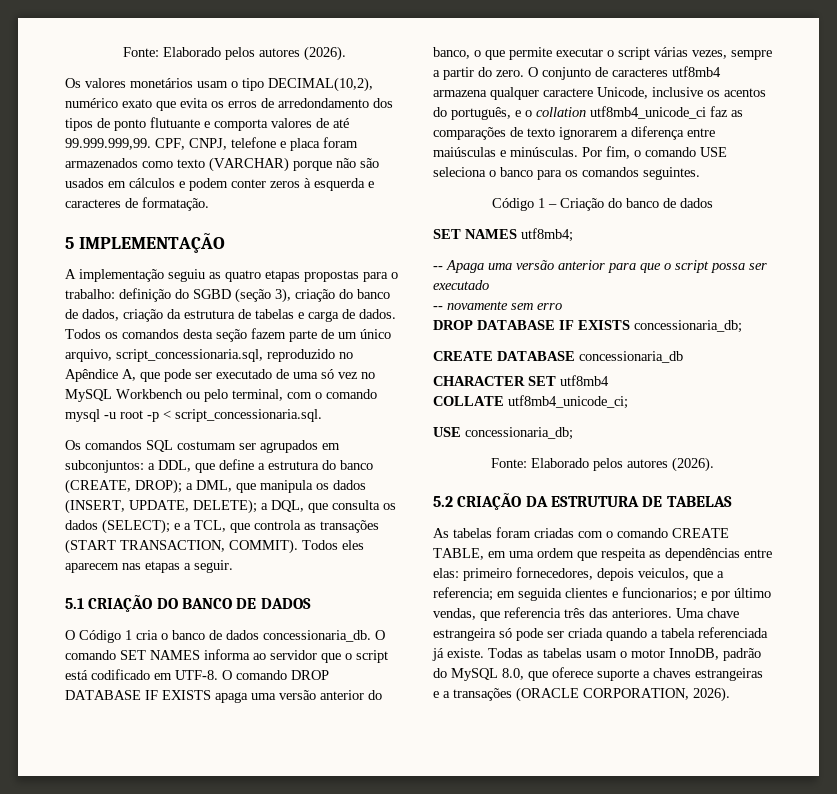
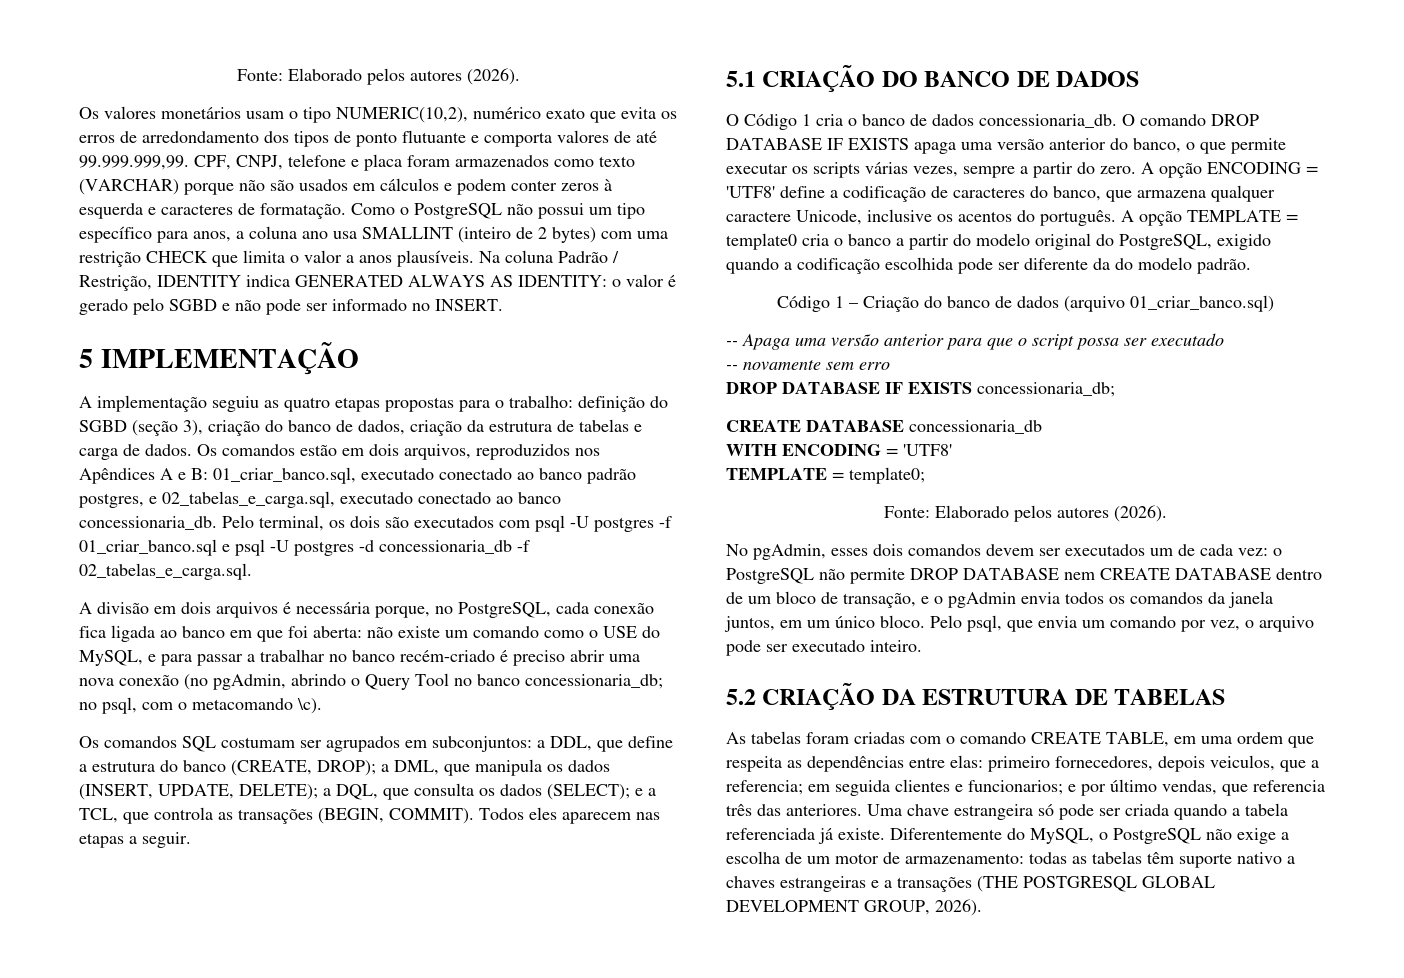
- Os valores monetários usam o tipo DECIMAL(10,2), numérico exato que evita os erros de arredondamento dos tipos de ponto flutuante e comporta valores de até 99.999.999,99. CPF, CNPJ, telefone e placa foram armazenados como texto (VARCHAR) porque não são usados em cálculos e podem conter zeros à esquerda e caracteres de formatação.
+ Os valores monetários usam o tipo NUMERIC(10,2), numérico exato que evita os erros de arredondamento dos tipos de ponto flutuante e comporta valores de até 99.999.999,99. CPF, CNPJ, telefone e placa foram armazenados como texto (VARCHAR) porque não são usados em cálculos e podem conter zeros à esquerda e caracteres de formatação. Como o PostgreSQL não possui um tipo específico para anos, a coluna ano usa SMALLINT (inteiro de 2 bytes) com uma restrição CHECK que limita o valor a anos plausíveis. Na coluna Padrão / Restrição, IDENTITY indica GENERATED ALWAYS AS IDENTITY: o valor é gerado pelo SGBD e não pode ser informado no INSERT.
- Todos os comandos desta seção fazem parte de um único arquivo, script_concessionaria.sql, reproduzido no Apêndice A, que pode ser executado de uma só vez no MySQL Workbench ou pelo terminal, com o comando mysql -u root -p < script_concessionaria.sql.
+ Os comandos estão em dois arquivos, reproduzidos nos Apêndices A e B: 01_criar_banco.sql, executado conectado ao banco padrão postgres, e 02_tabelas_e_carga.sql, executado conectado ao banco concessionaria_db. Pelo terminal, os dois são executados com psql -U postgres -f 01_criar_banco.sql e psql -U postgres -d concessionaria_db -f 02_tabelas_e_carga.sql.
+ A divisão em dois arquivos é necessária porque, no PostgreSQL, cada conexão fica ligada ao banco em que foi aberta: não existe um comando como o USE do MySQL, e para passar a trabalhar no banco recém-criado é preciso abrir uma nova conexão (no pgAdmin, abrindo o Query Tool no banco concessionaria_db; no psql, com o metacomando \c).
- Os comandos SQL costumam ser agrupados em subconjuntos: a DDL, que define a estrutura do banco (CREATE, DROP); a DML, que manipula os dados (INSERT, UPDATE, DELETE); a DQL, que consulta os dados (SELECT); e a TCL, que controla as transações (START TRANSACTION, COMMIT).
+ Os comandos SQL costumam ser agrupados em subconjuntos: a DDL, que define a estrutura do banco (CREATE, DROP); a DML, que manipula os dados (INSERT, UPDATE, DELETE); a DQL, que consulta os dados (SELECT); e a TCL, que controla as transações (BEGIN, COMMIT).
- O comando SET NAMES informa ao servidor que o script está codificado em UTF-8. O comando DROP DATABASE IF EXISTS apaga uma versão anterior do banco, o que permite executar o script várias vezes, sempre a partir do zero.
+ O comando DROP DATABASE IF EXISTS apaga uma versão anterior do banco, o que permite executar os scripts várias vezes, sempre a partir do zero.
- O conjunto de caracteres utf8mb4 armazena qualquer caractere Unicode, inclusive os acentos do português, e o collation utf8mb4_unicode_ci faz as comparações de texto ignorarem a diferença entre maiúsculas e minúsculas. Por fim, o comando USE seleciona o banco para os comandos seguintes.
+ A opção ENCODING = 'UTF8' define a codificação de caracteres do banco, que armazena qualquer caractere Unicode, inclusive os acentos do português. A opção TEMPLATE = template0 cria o banco a partir do modelo original do PostgreSQL, exigido quando a codificação escolhida pode ser diferente da do modelo padrão.
- Código 1 – Criação do banco de dados
- SET NAMES utf8mb4;
+ Código 1 – Criação do banco de dados (arquivo 01_criar_banco.sql)
- CHARACTER SET utf8mb4
- COLLATE utf8mb4_unicode_ci;
- USE concessionaria_db;
+ WITH ENCODING = 'UTF8'
+ TEMPLATE = template0;
  Fonte: Elaborado pelos autores (2026).
+ No pgAdmin, esses dois comandos devem ser executados um de cada vez: o PostgreSQL não permite DROP DATABASE nem CREATE DATABASE dentro de um bloco de transação, e o pgAdmin envia todos os comandos da janela juntos, em um único bloco. Pelo psql, que envia um comando por vez, o arquivo pode ser executado inteiro.
- Todas as tabelas usam o motor InnoDB, padrão do MySQL 8.0, que oferece suporte a chaves estrangeiras e a transações (ORACLE CORPORATION, 2026).
+ Diferentemente do MySQL, o PostgreSQL não exige a escolha de um motor de armazenamento: todas as tabelas têm suporte nativo a chaves estrangeiras e a transações (THE POSTGRESQL GLOBAL DEVELOPMENT GROUP, 2026).

